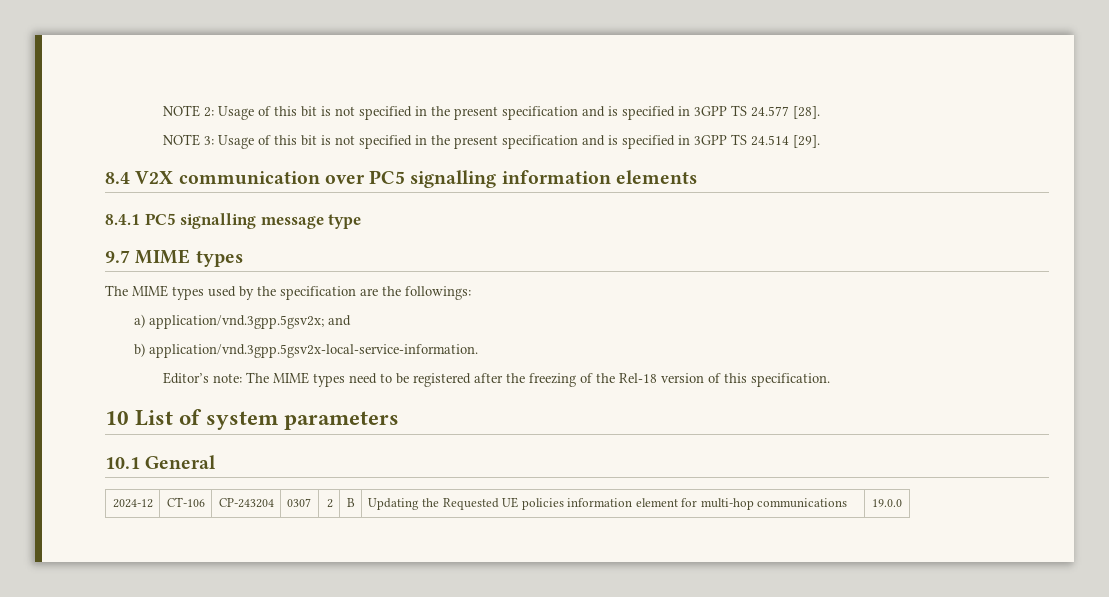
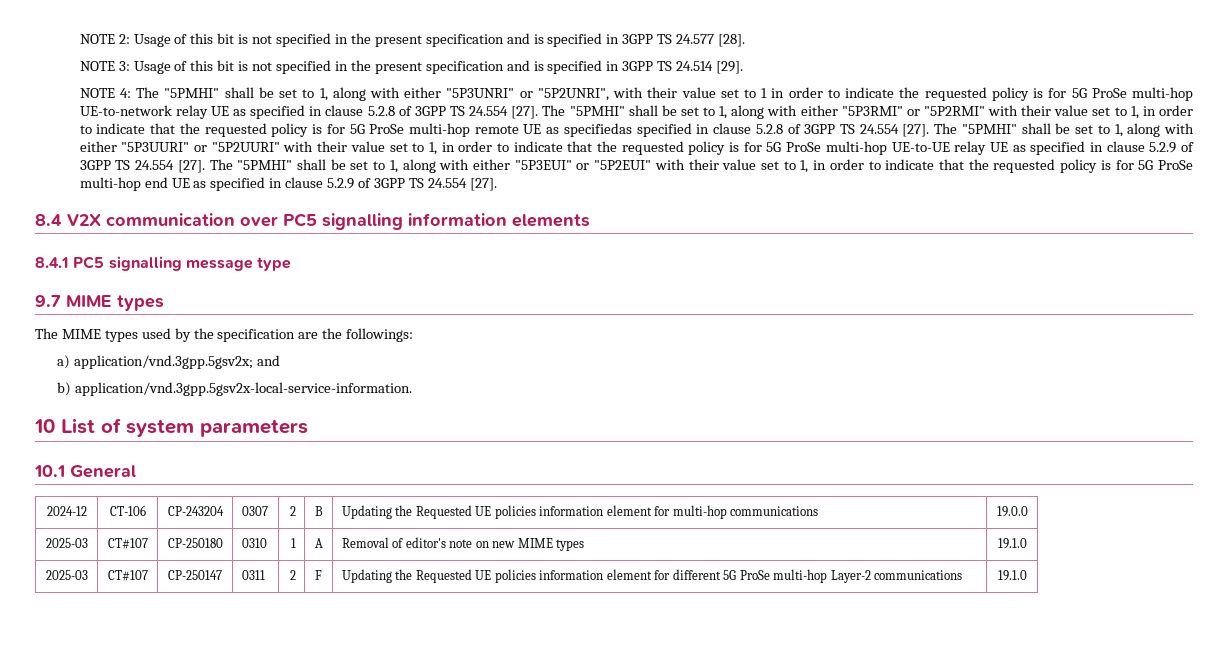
+ NOTE 4: The "5PMHI" shall be set to 1, along with either "5P3UNRI" or "5P2UNRI", with their value set to 1 in order to indicate the requested policy is for 5G ProSe multi-hop UE-to-network relay UE as specified in clause 5.2.8 of 3GPP TS 24.554 [27]. The "5PMHI" shall be set to 1, along with either "5P3RMI" or "5P2RMI" with their value set to 1, in order to indicate that the requested policy is for 5G ProSe multi-hop remote UE as specifiedas specified in clause 5.2.8 of 3GPP TS 24.554 [27]. The "5PMHI" shall be set to 1, along with either "5P3UURI" or "5P2UURI" with their value set to 1, in order to indicate that the requested policy is for 5G ProSe multi-hop UE-to-UE relay UE as specified in clause 5.2.9 of 3GPP TS 24.554 [27]. The "5PMHI" shall be set to 1, along with either "5P3EUI" or "5P2EUI" with their value set to 1, in order to indicate that the requested policy is for 5G ProSe multi-hop end UE as specified in clause 5.2.9 of 3GPP TS 24.554 [27].
- Editor’s note: The MIME types need to be registered after the freezing of the Rel-18 version of this specification.
+ 2025-03 | CT#107 | CP-250180 | 0310 | 1 | A | Removal of editor's note on new MIME types | 19.1.0
+ 2025-03 | CT#107 | CP-250147 | 0311 | 2 | F | Updating the Requested UE policies information element for different 5G ProSe multi-hop Layer-2 communications | 19.1.0

